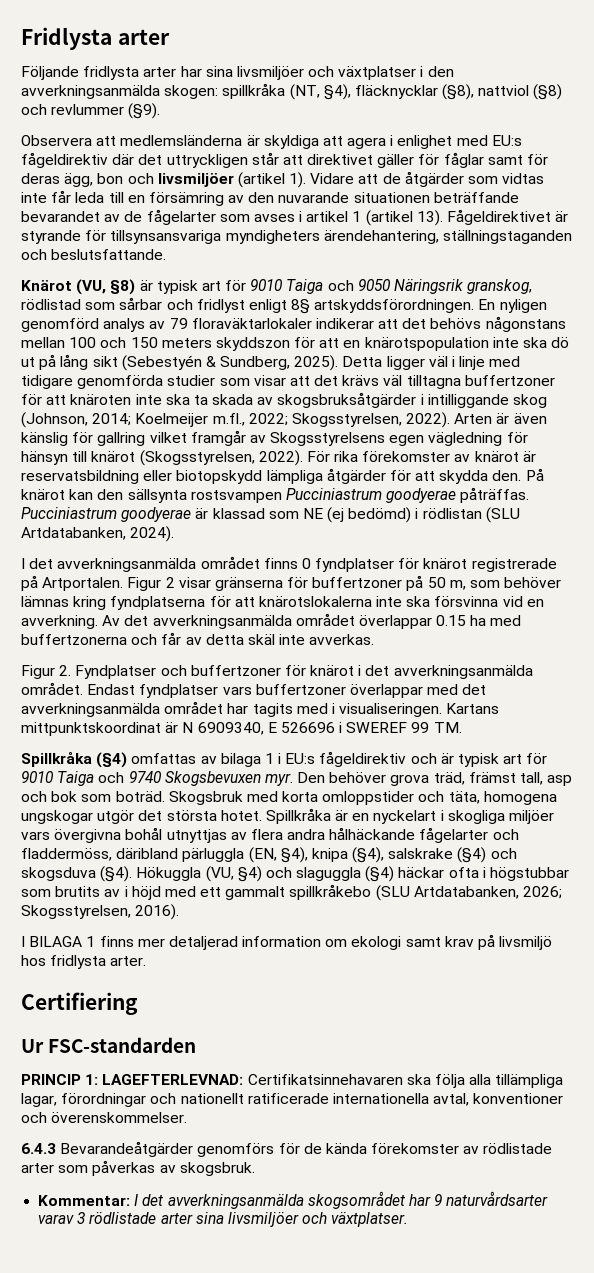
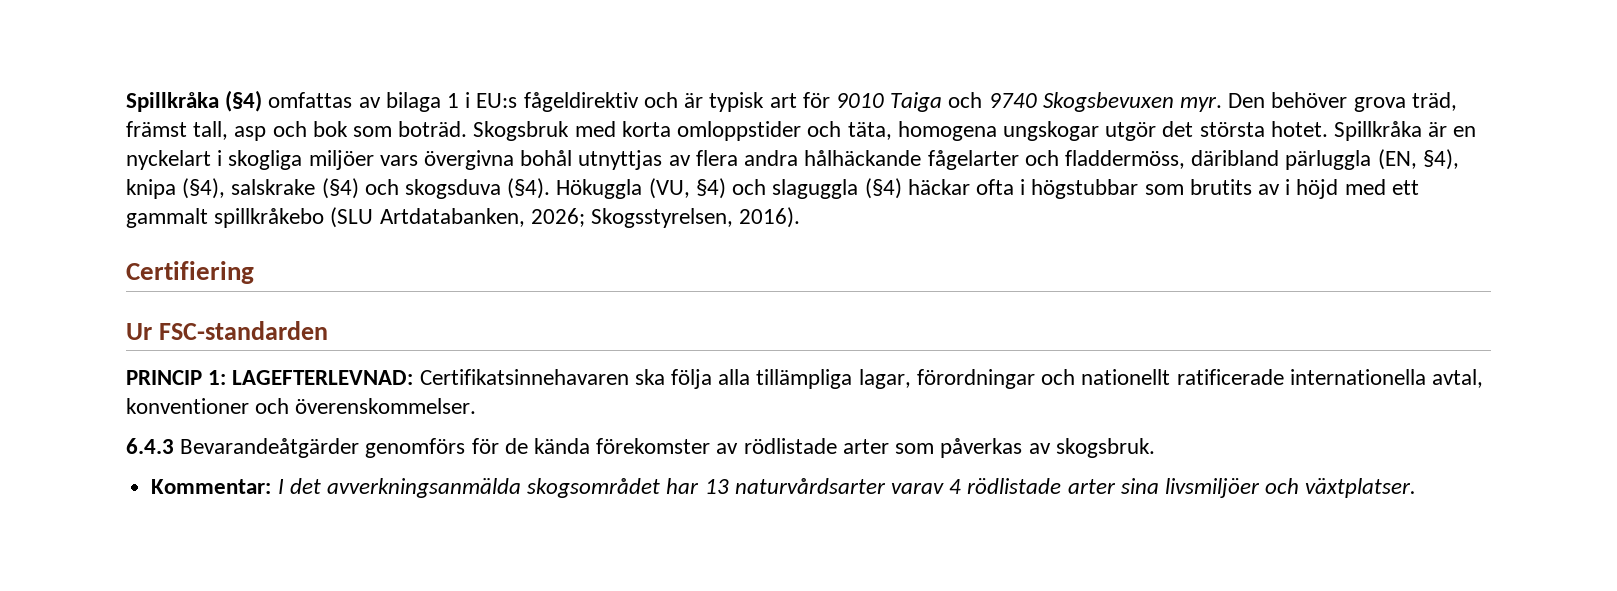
- Fridlysta arter
- Följande fridlysta arter har sina livsmiljöer och växtplatser i den avverkningsanmälda skogen: spillkråka (NT, §4), fläcknycklar (§8), nattviol (§8) och revlummer (§9).
- Observera att medlemsländerna är skyldiga att agera i enlighet med EU:s fågeldirektiv där det uttryckligen står att direktivet gäller för fåglar samt för deras ägg, bon och livsmiljöer (artikel 1). Vidare att de åtgärder som vidtas inte får leda till en försämring av den nuvarande situationen beträffande bevarandet av de fågelarter som avses i artikel 1 (artikel 13). Fågeldirektivet är styrande för tillsynsansvariga myndigheters ärendehantering, ställningstaganden och beslutsfattande.
- Knärot (VU, §8) är typisk art för 9010 Taiga och 9050 Näringsrik granskog, rödlistad som sårbar och fridlyst enligt 8§ artskyddsförordningen. En nyligen genomförd analys av 79 floraväktarlokaler indikerar att det behövs någonstans mellan 100 och 150 meters skyddszon för att en knärotspopulation inte ska dö ut på lång sikt (Sebestyén & Sundberg, 2025). Detta ligger väl i linje med tidigare genomförda studier som visar att det krävs väl tilltagna buffertzoner för att knäroten inte ska ta skada av skogsbruksåtgärder i intilliggande skog (Johnson, 2014; Koelmeijer m.fl., 2022; Skogsstyrelsen, 2022). Arten är även känslig för gallring vilket framgår av Skogsstyrelsens egen vägledning för hänsyn till knärot (Skogsstyrelsen, 2022). För rika förekomster av knärot är reservatsbildning eller biotopskydd lämpliga åtgärder för att skydda den. På knärot kan den sällsynta rostsvampen Pucciniastrum goodyerae påträffas. Pucciniastrum goodyerae är klassad som NE (ej bedömd) i rödlistan (SLU Artdatabanken, 2024).
- I det avverkningsanmälda området finns 0 fyndplatser för knärot registrerade på Artportalen. Figur 2 visar gränserna för buffertzoner på 50 m, som behöver lämnas kring fyndplatserna för att knärotslokalerna inte ska försvinna vid en avverkning. Av det avverkningsanmälda området överlappar 0.15 ha med buffertzonerna och får av detta skäl inte avverkas.
- Figur 2. Fyndplatser och buffertzoner för knärot i det avverkningsanmälda området. Endast fyndplatser vars buffertzoner överlappar med det avverkningsanmälda området har tagits med i visualiseringen. Kartans mittpunktskoordinat är N 6909340, E 526696 i SWEREF 99 TM.
- I BILAGA 1 finns mer detaljerad information om ekologi samt krav på livsmiljö hos fridlysta arter.
- Kommentar: I det avverkningsanmälda skogsområdet har 9 naturvårdsarter varav 3 rödlistade arter sina livsmiljöer och växtplatser.
+ Kommentar: I det avverkningsanmälda skogsområdet har 13 naturvårdsarter varav 4 rödlistade arter sina livsmiljöer och växtplatser.

